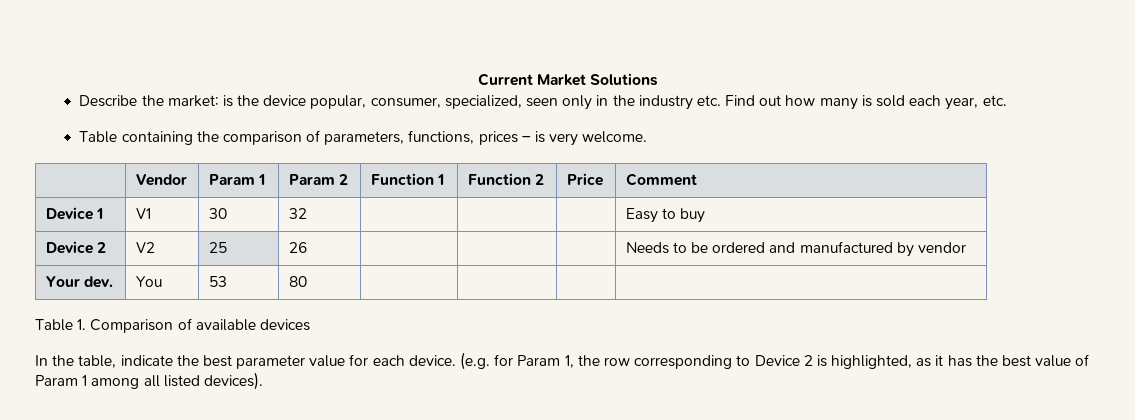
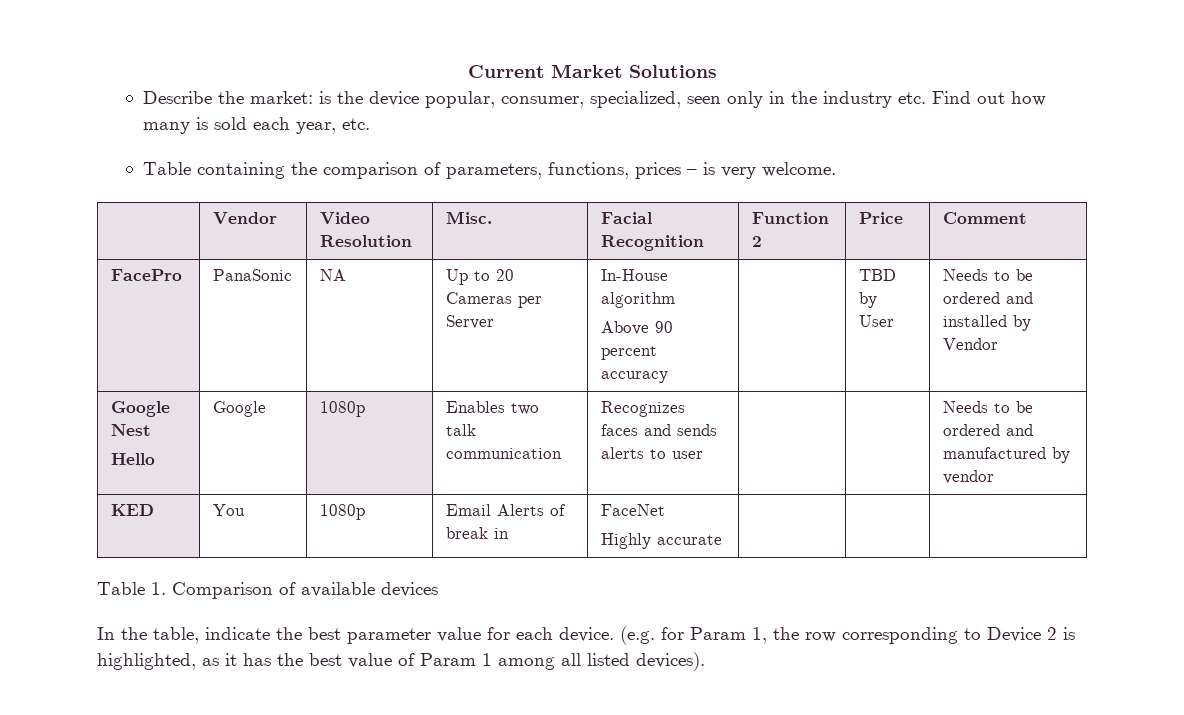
- | Vendor | Param 1 | Param 2 | Function 1 | Function 2 | Price | Comment
- Device 1 | V1 | 30 | 32 | | | | Easy to buy
- Device 2 | V2 | 25 | 26 | | | | Needs to be ordered and manufactured by vendor
+ | Vendor | Video Resolution | Misc. | Facial Recognition | Function 2 | Price | Comment
+ FacePro | PanaSonic | NA | Up to 20 Cameras per Server | In-House algorithm
+ Above 90 percent accuracy | | TBD by User | Needs to be ordered and installed by Vendor
+ Google Nest
+ Hello | Google | 1080p | Enables two talk communication | Recognizes faces and sends alerts to user | | | Needs to be ordered and manufactured by vendor
- Your dev. | You | 53 | 80 | | | |
+ KED | You | 1080p | Email Alerts of break in | FaceNet
+ Highly accurate | | |

